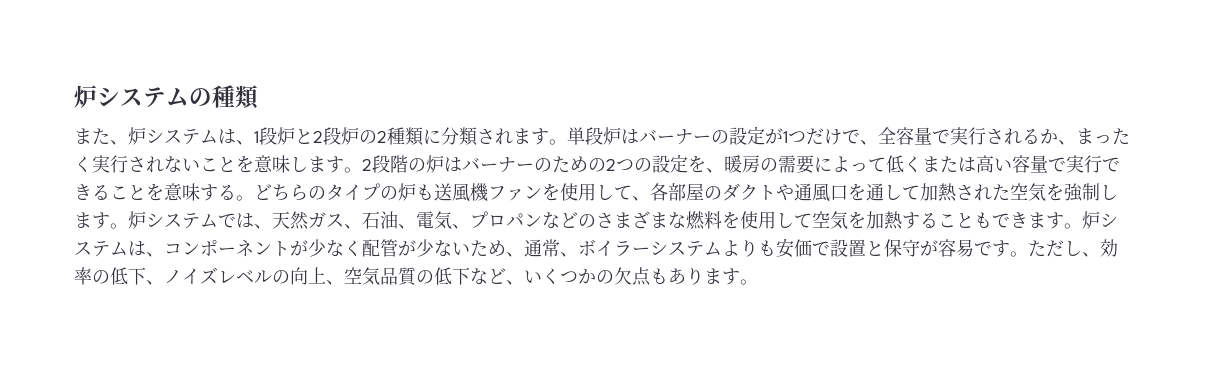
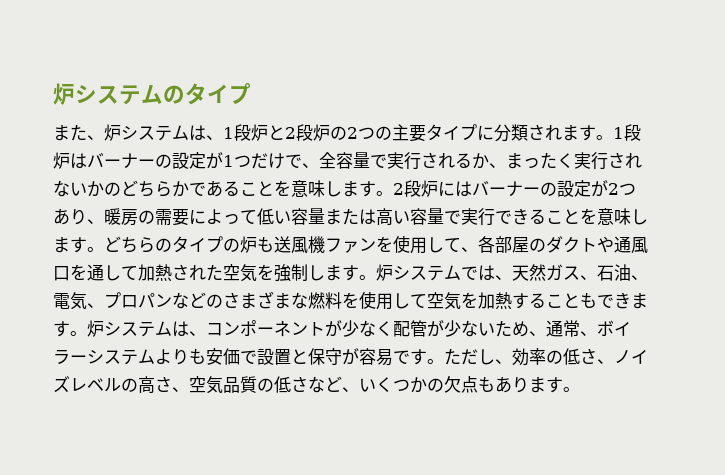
- 炉システムの種類
+ 炉システムのタイプ
- また、炉システムは、1段炉と2段炉の2種類に分類されます。
+ また、炉システムは、1段炉と2段炉の2つの主要タイプに分類されます。
- 単段炉はバーナーの設定が1つだけで、全容量で実行されるか、まったく実行されないことを意味します。
+ 1段炉はバーナーの設定が1つだけで、全容量で実行されるか、まったく実行されないかのどちらかであることを意味します。
- 2段階の炉はバーナーのための2つの設定を、暖房の需要によって低くまたは高い容量で実行できることを意味する。
+ 2段炉にはバーナーの設定が2つあり、暖房の需要によって低い容量または高い容量で実行できることを意味します。
- ただし、効率の低下、ノイズレベルの向上、空気品質の低下など、いくつかの欠点もあります。
+ ただし、効率の低さ、ノイズレベルの高さ、空気品質の低さなど、いくつかの欠点もあります。

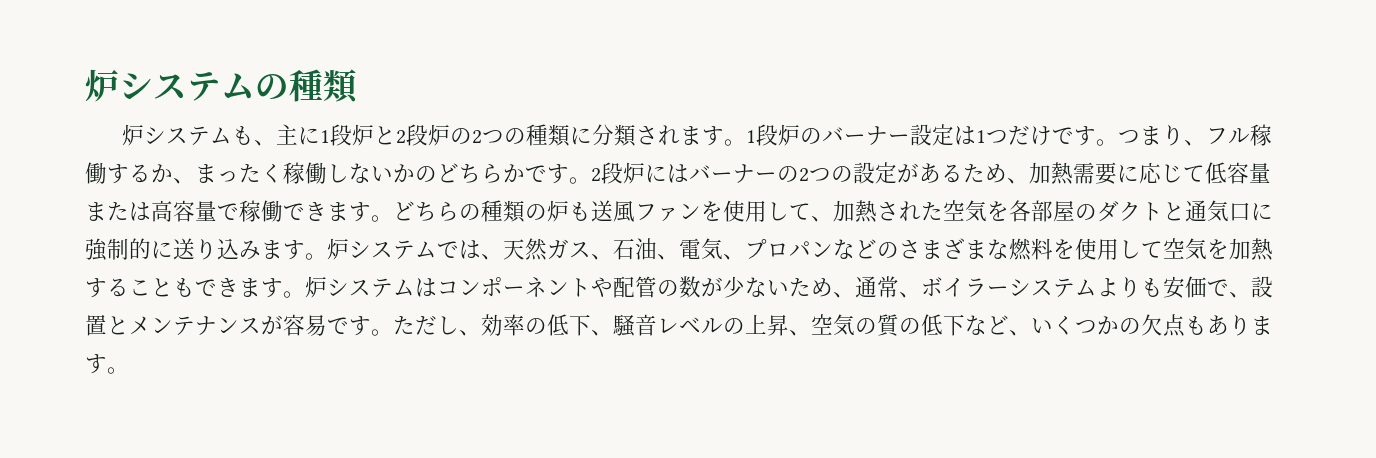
- 炉システムのタイプ
- また、炉システムは、1段炉と2段炉の2つの主要タイプに分類されます。
+ 炉システムの種類
+ 炉システムも、主に1段炉と2段炉の2つの種類に分類されます。
- 1段炉はバーナーの設定が1つだけで、全容量で実行されるか、まったく実行されないかのどちらかであることを意味します。
+ 1段炉のバーナー設定は1つだけです。つまり、フル稼働するか、まったく稼働しないかのどちらかです。
- 2段炉にはバーナーの設定が2つあり、暖房の需要によって低い容量または高い容量で実行できることを意味します。
+ 2段炉にはバーナーの2つの設定があるため、加熱需要に応じて低容量または高容量で稼働できます。
- どちらのタイプの炉も送風機ファンを使用して、各部屋のダクトや通風口を通して加熱された空気を強制します。
+ どちらの種類の炉も送風ファンを使用して、加熱された空気を各部屋のダクトと通気口に強制的に送り込みます。
- 炉システムは、コンポーネントが少なく配管が少ないため、通常、ボイラーシステムよりも安価で設置と保守が容易です。
+ 炉システムはコンポーネントや配管の数が少ないため、通常、ボイラーシステムよりも安価で、設置とメンテナンスが容易です。
- ただし、効率の低さ、ノイズレベルの高さ、空気品質の低さなど、いくつかの欠点もあります。
+ ただし、効率の低下、騒音レベルの上昇、空気の質の低下など、いくつかの欠点もあります。

